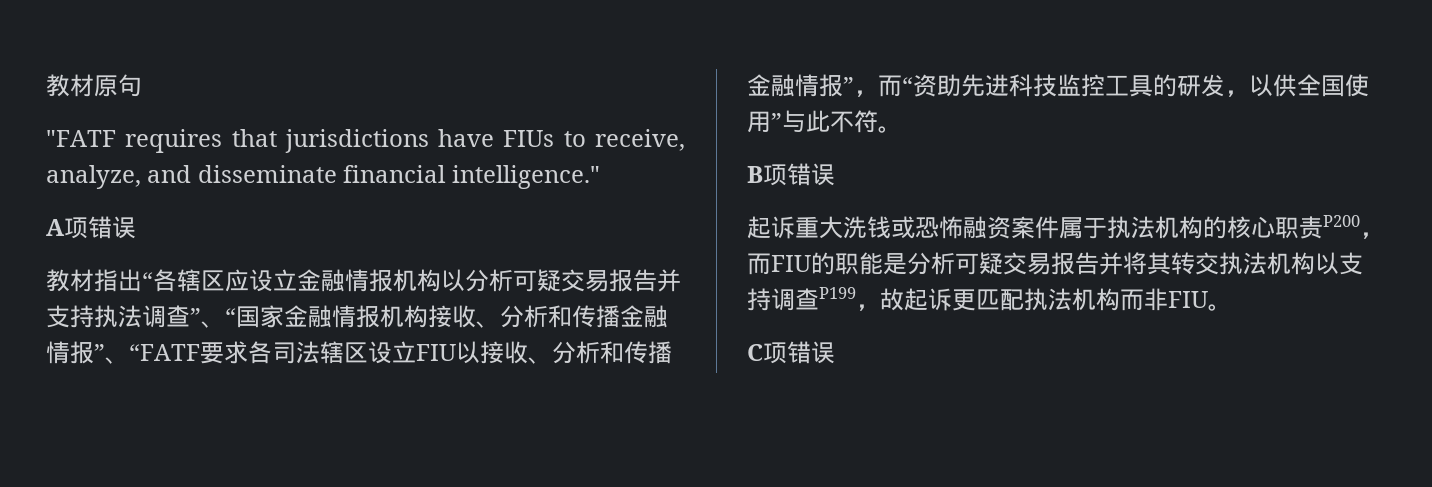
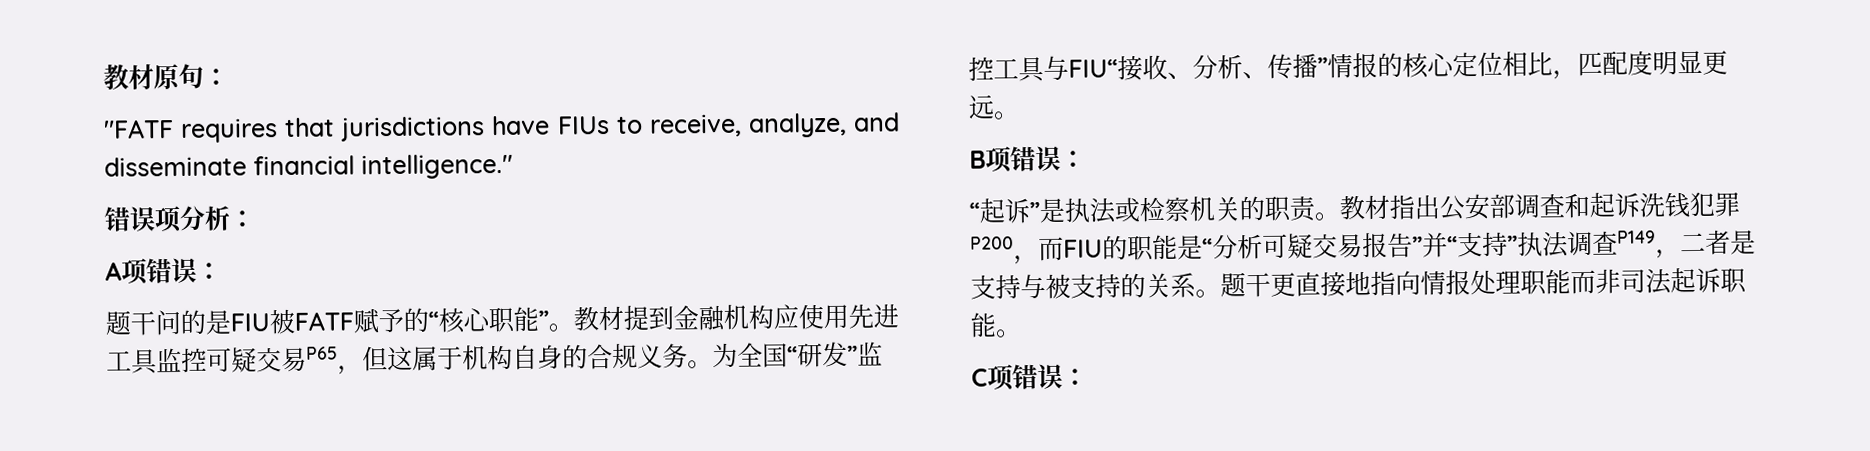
- 教材原句
+ 教材原句：
+ 错误项分析：
- A项错误
- 教材指出“各辖区应设立金融情报机构以分析可疑交易报告并支持执法调查”、“国家金融情报机构接收、分析和传播金融情报”、“FATF要求各司法辖区设立FIU以接收、分析和传播金融情报”，而“资助先进科技监控工具的研发，以供全国使用”与此不符。
- B项错误
- 起诉重大洗钱或恐怖融资案件属于执法机构的核心职责P200，而FIU的职能是分析可疑交易报告并将其转交执法机构以支持调查P199，故起诉更匹配执法机构而非FIU。
+ A项错误：
+ 题干问的是FIU被FATF赋予的“核心职能”。教材提到金融机构应使用先进工具监控可疑交易P65，但这属于机构自身的合规义务。为全国“研发”监控工具与FIU“接收、分析、传播”情报的核心定位相比，匹配度明显更远。
+ B项错误：
+ “起诉”是执法或检察机关的职责。教材指出公安部调查和起诉洗钱犯罪P200，而FIU的职能是“分析可疑交易报告”并“支持”执法调查P149，二者是支持与被支持的关系。题干更直接地指向情报处理职能而非司法起诉职能。
- C项错误
+ C项错误：

